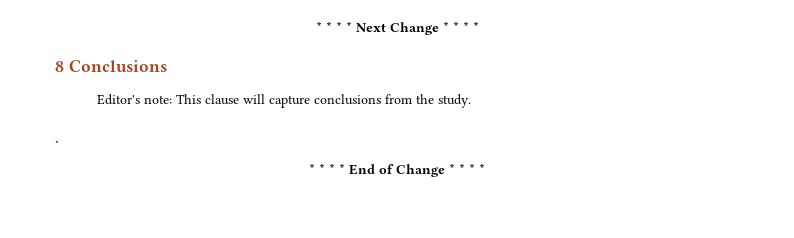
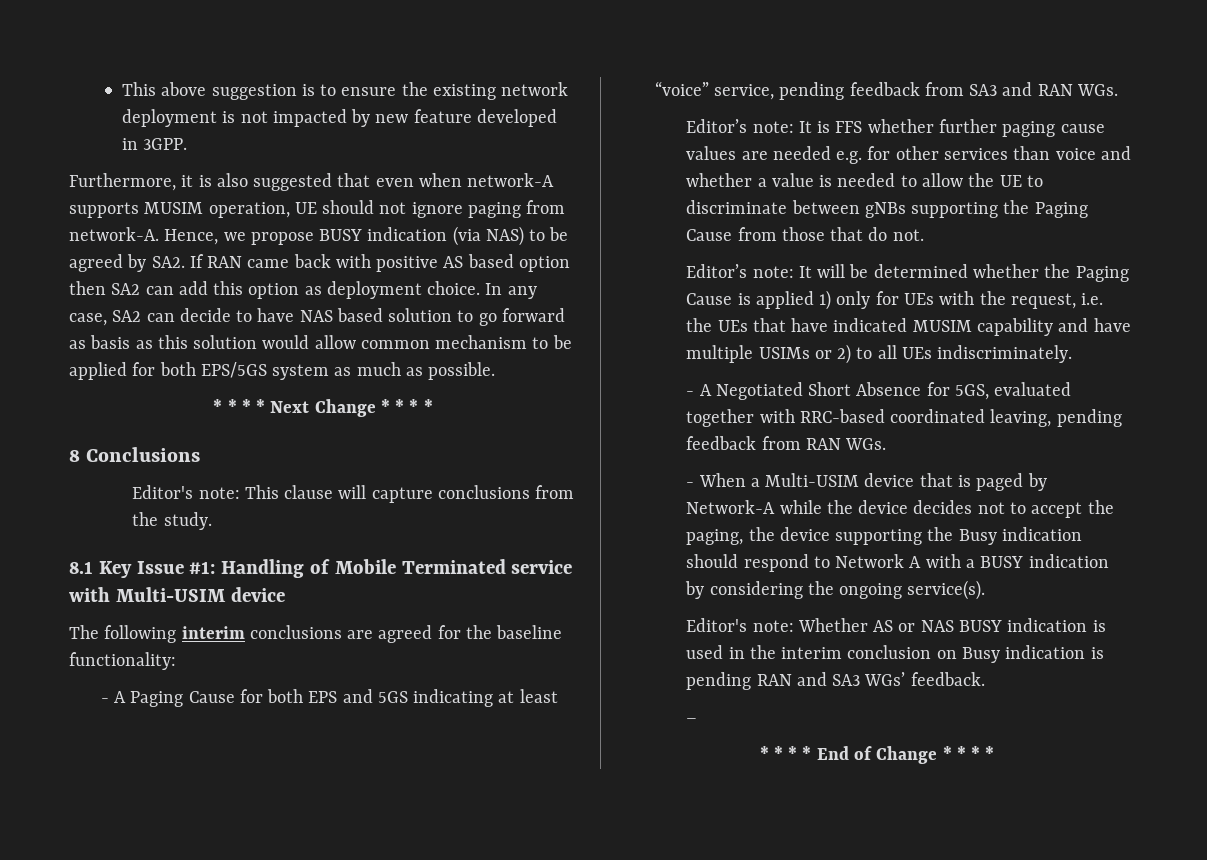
+ This above suggestion is to ensure the existing network deployment is not impacted by new feature developed in 3GPP.
+ Furthermore, it is also suggested that even when network-A supports MUSIM operation, UE should not ignore paging from network-A. Hence, we propose BUSY indication (via NAS) to be agreed by SA2. If RAN came back with positive AS based option then SA2 can add this option as deployment choice. In any case, SA2 can decide to have NAS based solution to go forward as basis as this solution would allow common mechanism to be applied for both EPS/5GS system as much as possible.
- .
+ 8.1 Key Issue #1: Handling of Mobile Terminated service with Multi-USIM device
+ The following interim conclusions are agreed for the baseline functionality:
+ - A Paging Cause for both EPS and 5GS indicating at least “voice” service, pending feedback from SA3 and RAN WGs.
+ Editor’s note: It is FFS whether further paging cause values are needed e.g. for other services than voice and whether a value is needed to allow the UE to discriminate between gNBs supporting the Paging Cause from those that do not.
+ Editor’s note: It will be determined whether the Paging Cause is applied 1) only for UEs with the request, i.e. the UEs that have indicated MUSIM capability and have multiple USIMs or 2) to all UEs indiscriminately.
+ - A Negotiated Short Absence for 5GS, evaluated together with RRC-based coordinated leaving, pending feedback from RAN WGs.
+ - When a Multi-USIM device that is paged by Network-A while the device decides not to accept the paging, the device supporting the Busy indication should respond to Network A with a BUSY indication by considering the ongoing service(s).
+ Editor's note: Whether AS or NAS BUSY indication is used in the interim conclusion on Busy indication is pending RAN and SA3 WGs’ feedback.
+ –

